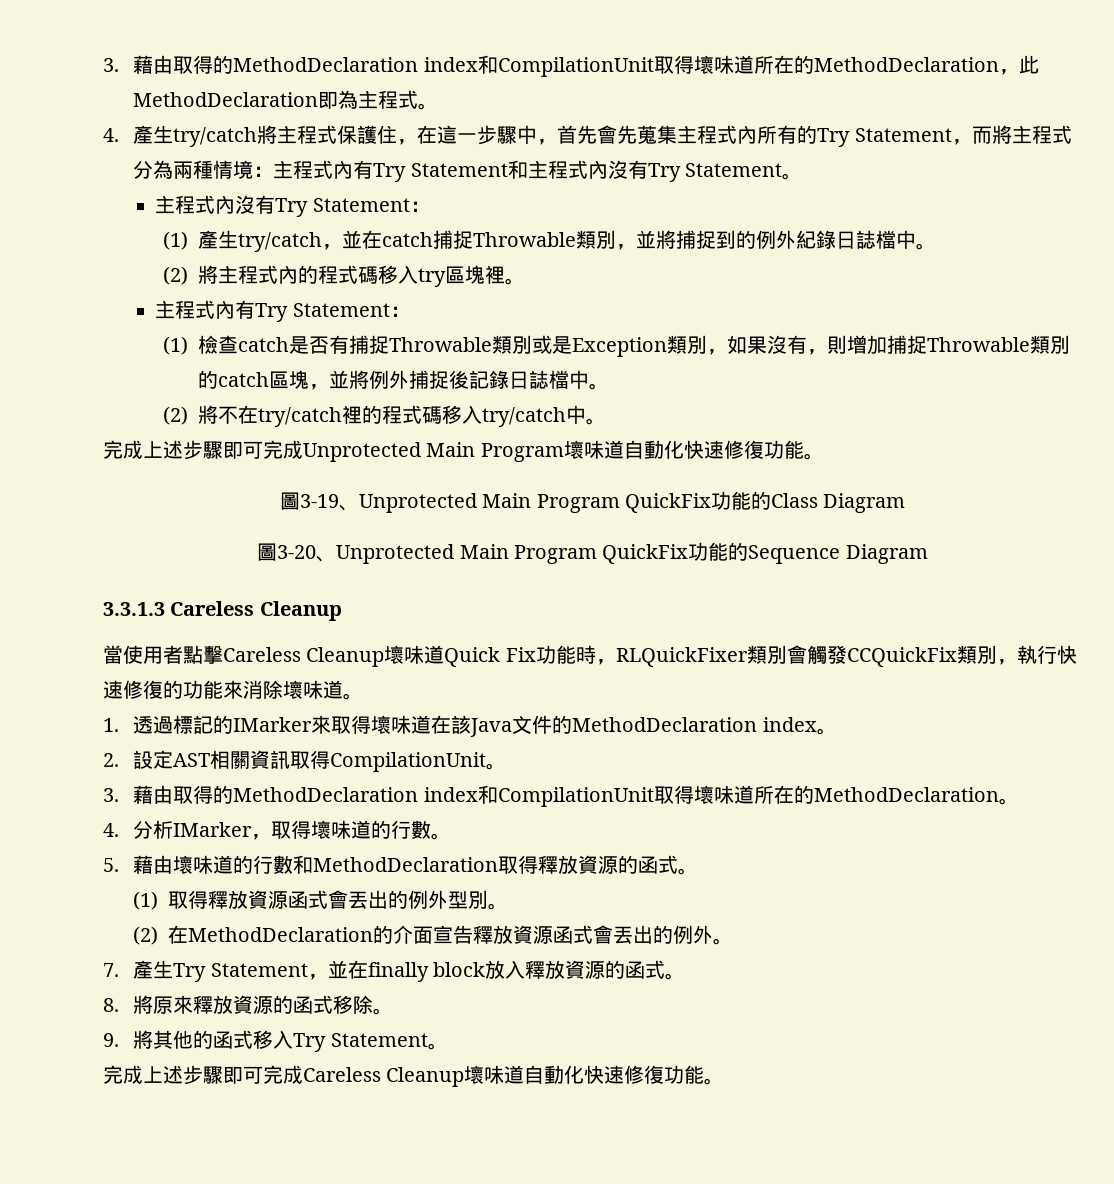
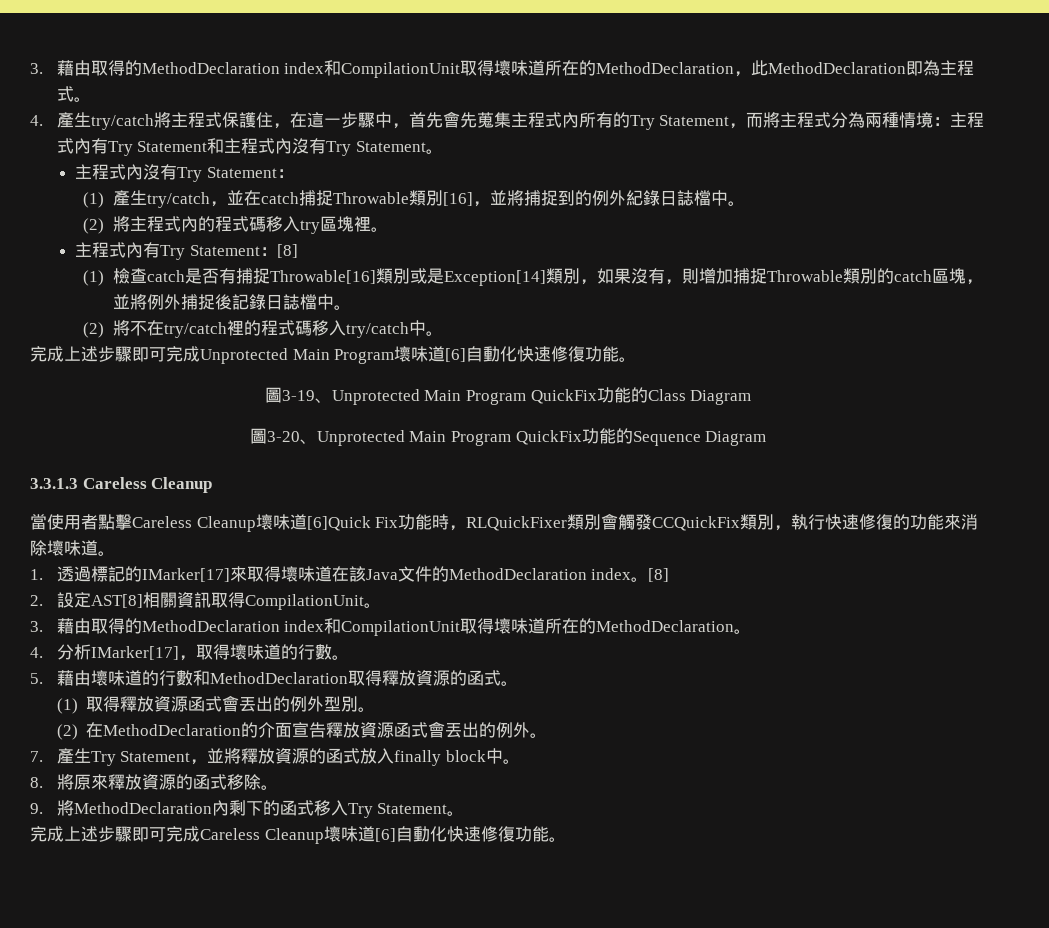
- (1)產生try/catch，並在catch捕捉Throwable類別，並將捕捉到的例外紀錄日誌檔中。
+ (1)產生try/catch，並在catch捕捉Throwable類別[16]，並將捕捉到的例外紀錄日誌檔中。
- 主程式內有Try Statement：
+ 主程式內有Try Statement：[8]
- (1)檢查catch是否有捕捉Throwable類別或是Exception類別，如果沒有，則增加捕捉Throwable類別的catch區塊，並將例外捕捉後記錄日誌檔中。
+ (1)檢查catch是否有捕捉Throwable[16]類別或是Exception[14]類別，如果沒有，則增加捕捉Throwable類別的catch區塊，並將例外捕捉後記錄日誌檔中。
- 完成上述步驟即可完成Unprotected Main Program壞味道自動化快速修復功能。
+ 完成上述步驟即可完成Unprotected Main Program壞味道[6]自動化快速修復功能。
- 當使用者點擊Careless Cleanup壞味道Quick Fix功能時，RLQuickFixer類別會觸發CCQuickFix類別，執行快速修復的功能來消除壞味道。
+ 當使用者點擊Careless Cleanup壞味道[6]Quick Fix功能時，RLQuickFixer類別會觸發CCQuickFix類別，執行快速修復的功能來消除壞味道。
- 1.透過標記的IMarker來取得壞味道在該Java文件的MethodDeclaration index。
+ 1.透過標記的IMarker[17]來取得壞味道在該Java文件的MethodDeclaration index。[8]
- 2.設定AST相關資訊取得CompilationUnit。
+ 2.設定AST[8]相關資訊取得CompilationUnit。
- 4.分析IMarker，取得壞味道的行數。
+ 4.分析IMarker[17]，取得壞味道的行數。
- 7.產生Try Statement，並在finally block放入釋放資源的函式。
+ 7.產生Try Statement，並將釋放資源的函式放入finally block中。
- 9.將其他的函式移入Try Statement。
+ 9.將MethodDeclaration內剩下的函式移入Try Statement。
- 完成上述步驟即可完成Careless Cleanup壞味道自動化快速修復功能。
+ 完成上述步驟即可完成Careless Cleanup壞味道[6]自動化快速修復功能。

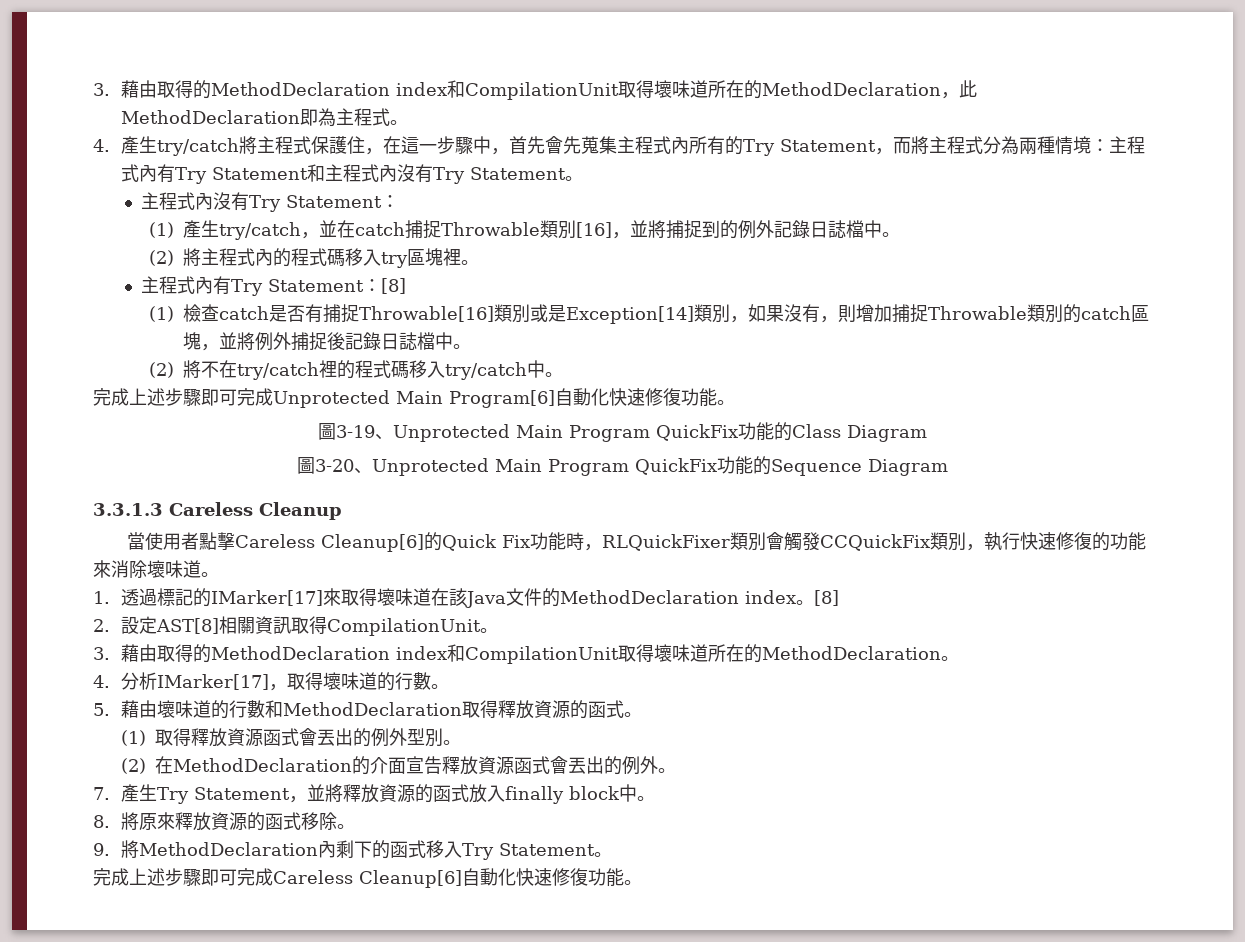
- (1)產生try/catch，並在catch捕捉Throwable類別[16]，並將捕捉到的例外紀錄日誌檔中。
+ (1)產生try/catch，並在catch捕捉Throwable類別[16]，並將捕捉到的例外記錄日誌檔中。
- 完成上述步驟即可完成Unprotected Main Program壞味道[6]自動化快速修復功能。
+ 完成上述步驟即可完成Unprotected Main Program[6]自動化快速修復功能。
- 當使用者點擊Careless Cleanup壞味道[6]Quick Fix功能時，RLQuickFixer類別會觸發CCQuickFix類別，執行快速修復的功能來消除壞味道。
+ 當使用者點擊Careless Cleanup[6]的Quick Fix功能時，RLQuickFixer類別會觸發CCQuickFix類別，執行快速修復的功能來消除壞味道。
- 完成上述步驟即可完成Careless Cleanup壞味道[6]自動化快速修復功能。
+ 完成上述步驟即可完成Careless Cleanup[6]自動化快速修復功能。

